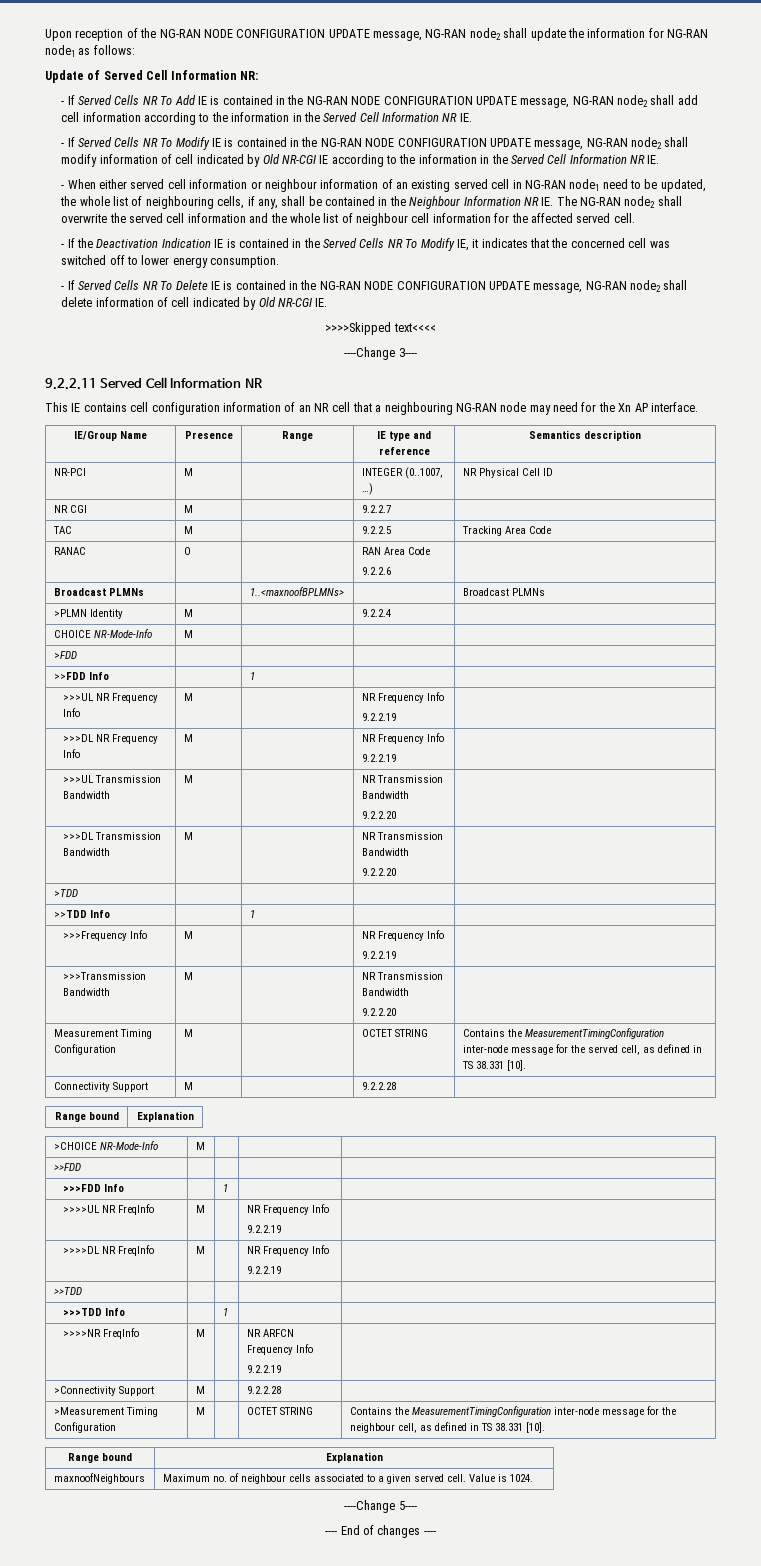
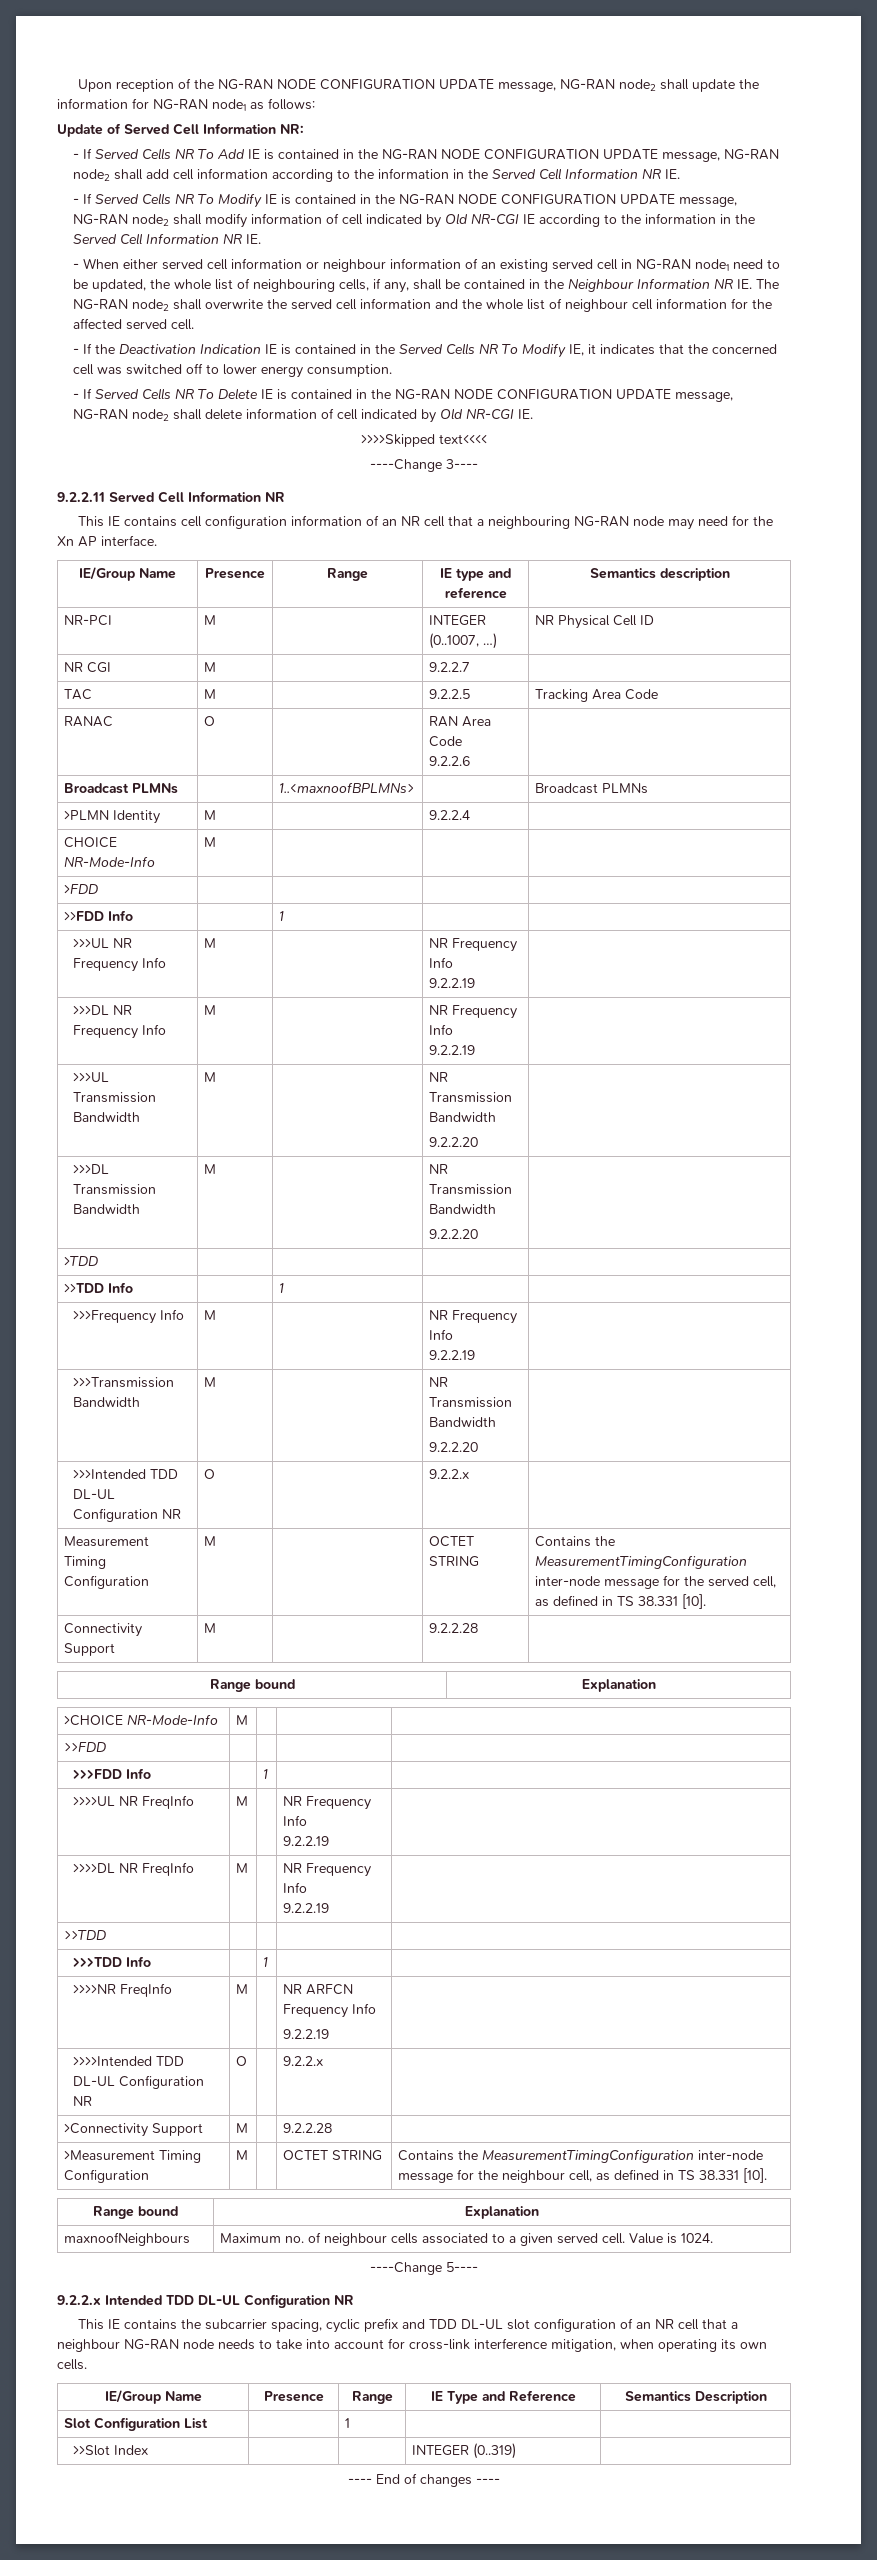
+ >>>Intended TDD DL-UL Configuration NR | O | | 9.2.2.x |
+ >>>>Intended TDD DL-UL Configuration NR | O | | 9.2.2.x |
+ 9.2.2.x Intended TDD DL-UL Configuration NR
+ This IE contains the subcarrier spacing, cyclic prefix and TDD DL-UL slot configuration of an NR cell that a neighbour NG-RAN node needs to take into account for cross-link interference mitigation, when operating its own cells.
+ IE/Group Name | Presence | Range | IE Type and Reference | Semantics Description
+ Slot Configuration List | | 1 | |
+ >>Slot Index | | | INTEGER (0..319) |

